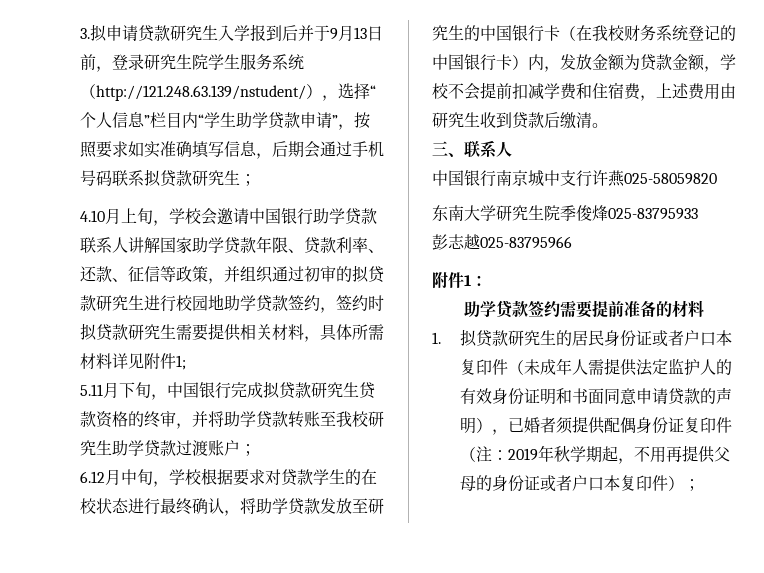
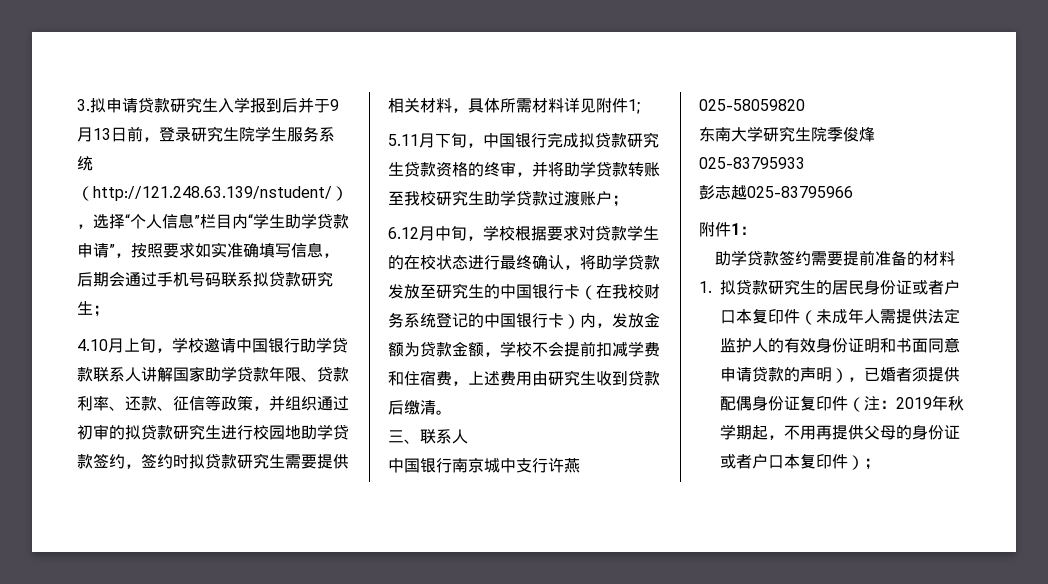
- 4.10月上旬，学校会邀请中国银行助学贷款联系人讲解国家助学贷款年限、贷款利率、还款、征信等政策，并组织通过初审的拟贷款研究生进行校园地助学贷款签约，签约时拟贷款研究生需要提供相关材料，具体所需材料详见附件1;
+ 4.10月上旬，学校邀请中国银行助学贷款联系人讲解国家助学贷款年限、贷款利率、还款、征信等政策，并组织通过初审的拟贷款研究生进行校园地助学贷款签约，签约时拟贷款研究生需要提供相关材料，具体所需材料详见附件1;

